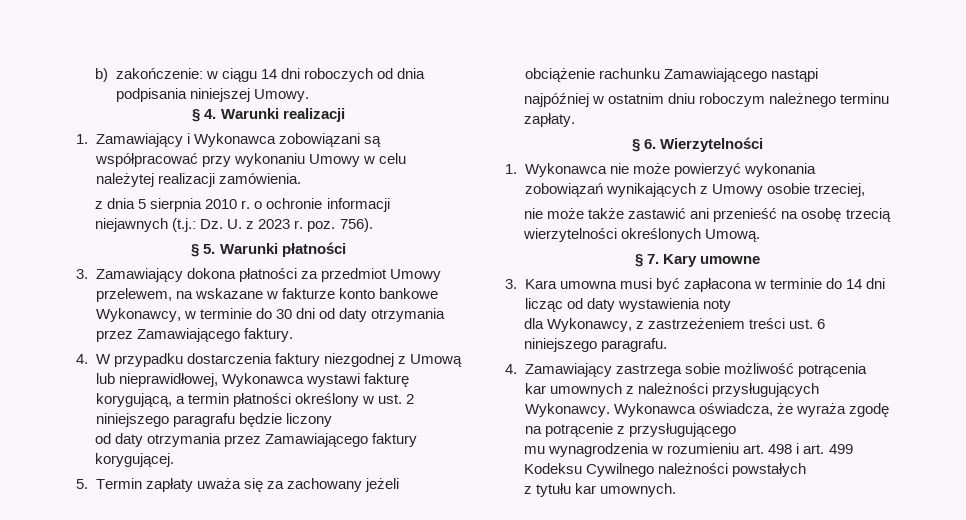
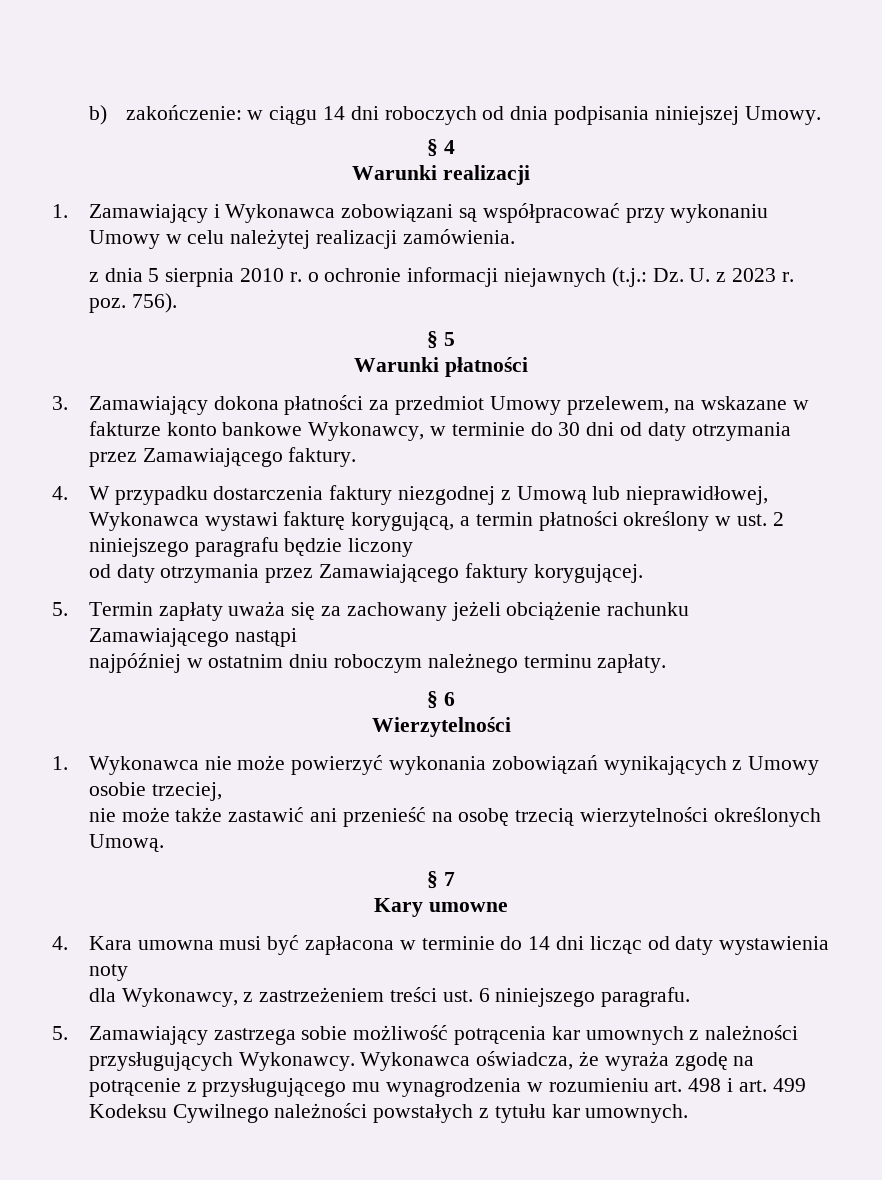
- § 4. Warunki realizacji
+ § 4
+ Warunki realizacji
- § 5. Warunki płatności
+ § 5
+ Warunki płatności
- § 6. Wierzytelności
+ § 6
+ Wierzytelności
- § 7. Kary umowne
+ § 7
+ Kary umowne
- 3. Kara umowna musi być zapłacona w terminie do 14 dni licząc od daty wystawienia noty
+ 4. Kara umowna musi być zapłacona w terminie do 14 dni licząc od daty wystawienia noty
- 4. Zamawiający zastrzega sobie możliwość potrącenia kar umownych z należności przysługujących Wykonawcy.
+ 5. Zamawiający zastrzega sobie możliwość potrącenia kar umownych z należności przysługujących Wykonawcy.
- Wykonawca oświadcza, że wyraża zgodę na potrącenie z przysługującego
- mu wynagrodzenia w rozumieniu art. 498 i art. 499 Kodeksu Cywilnego należności powstałych
- z tytułu kar umownych.
+ Wykonawca oświadcza, że wyraża zgodę na potrącenie z przysługującego mu wynagrodzenia w rozumieniu art. 498 i art. 499 Kodeksu Cywilnego należności powstałych z tytułu kar umownych.

